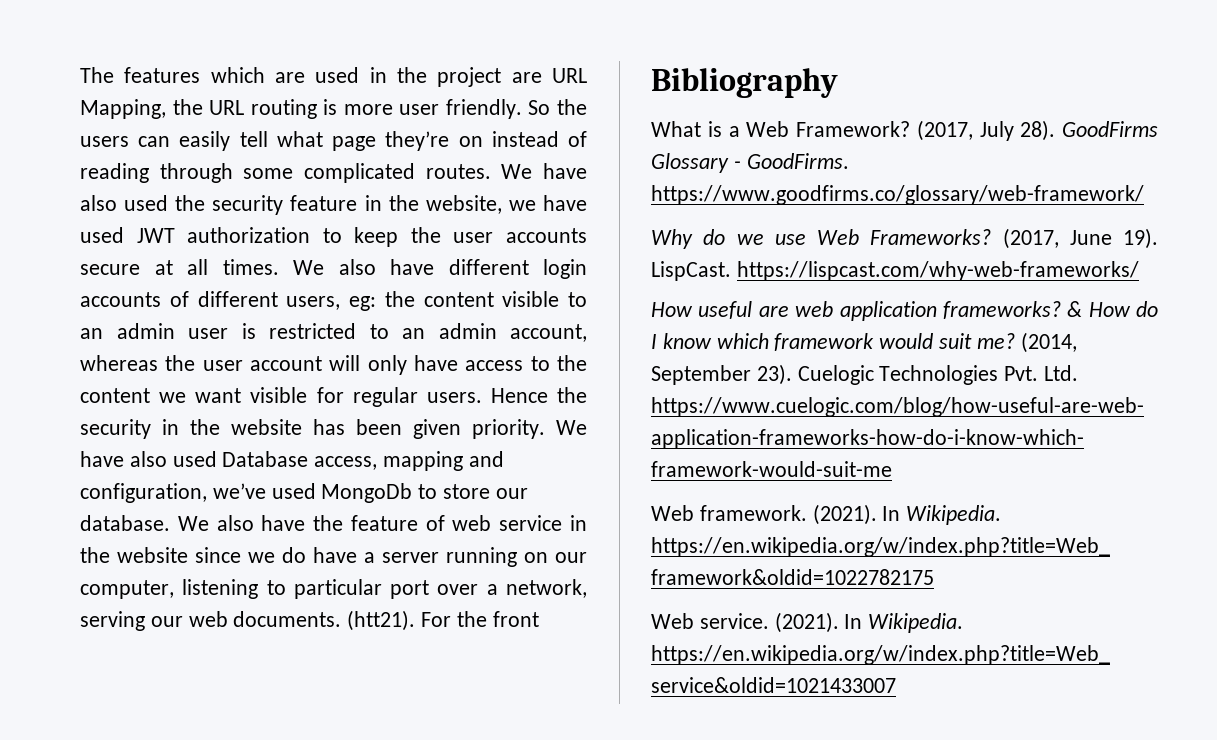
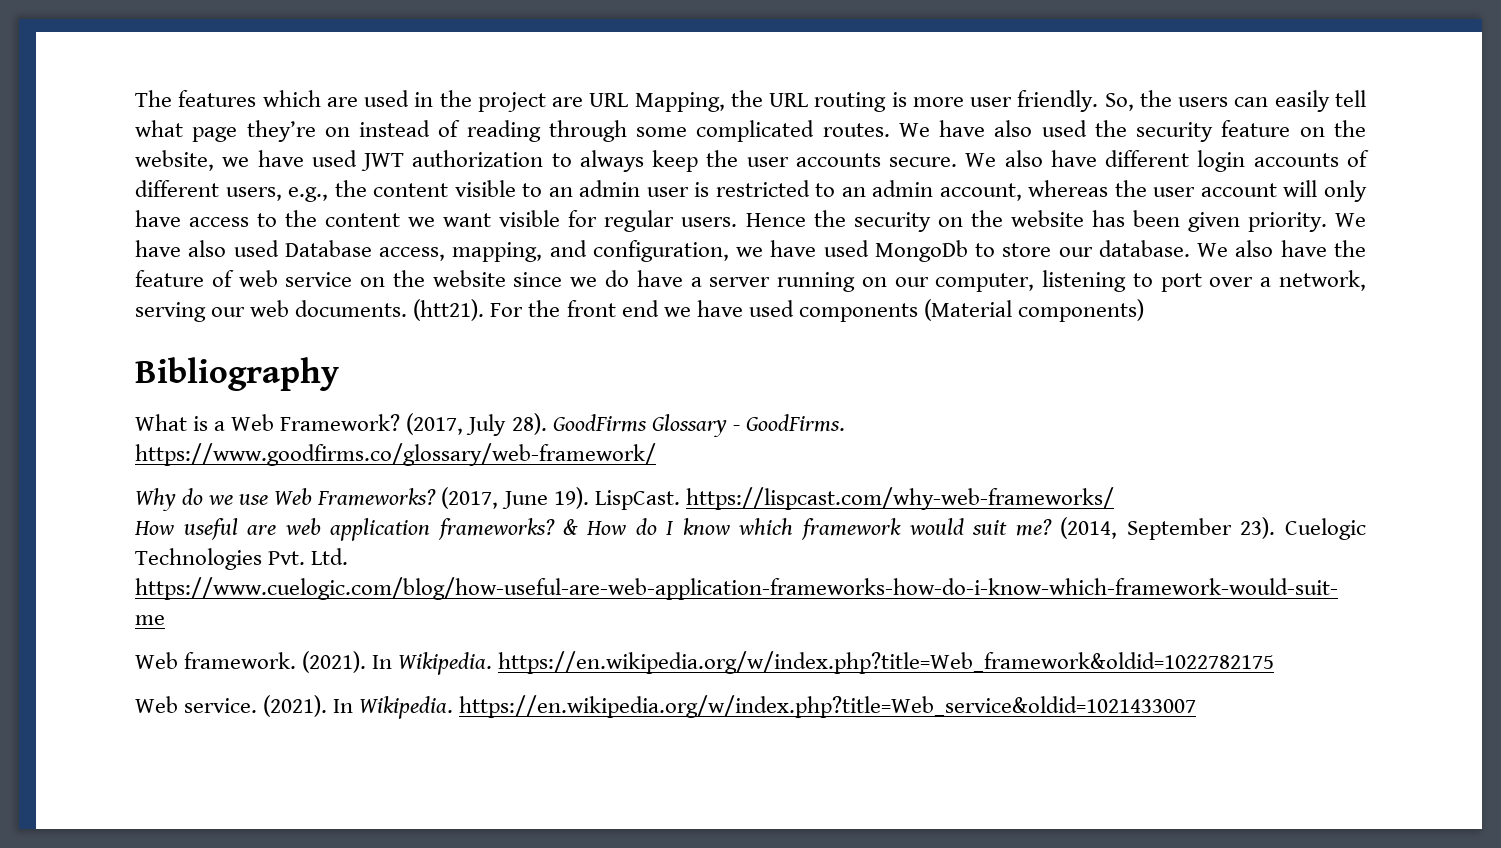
- So the users can easily tell what page they’re on instead of reading through some complicated routes.
+ So, the users can easily tell what page they’re on instead of reading through some complicated routes.
- We have also used the security feature in the website, we have used JWT authorization to keep the user accounts secure at all times.
+ We have also used the security feature on the website, we have used JWT authorization to always keep the user accounts secure.
- We also have different login accounts of different users, eg: the content visible to an admin user is restricted to an admin account, whereas the user account will only have access to the content we want visible for regular users.
+ We also have different login accounts of different users, e.g., the content visible to an admin user is restricted to an admin account, whereas the user account will only have access to the content we want visible for regular users.
- Hence the security in the website has been given priority.
+ Hence the security on the website has been given priority.
- We have also used Database access, mapping and configuration, we’ve used MongoDb to store our database.
+ We have also used Database access, mapping, and configuration, we have used MongoDb to store our database.
- We also have the feature of web service in the website since we do have a server running on our computer, listening to particular port over a network, serving our web documents.
+ We also have the feature of web service on the website since we do have a server running on our computer, listening to port over a network, serving our web documents.
- For the front
+ For the front end we have used components (Material components)

